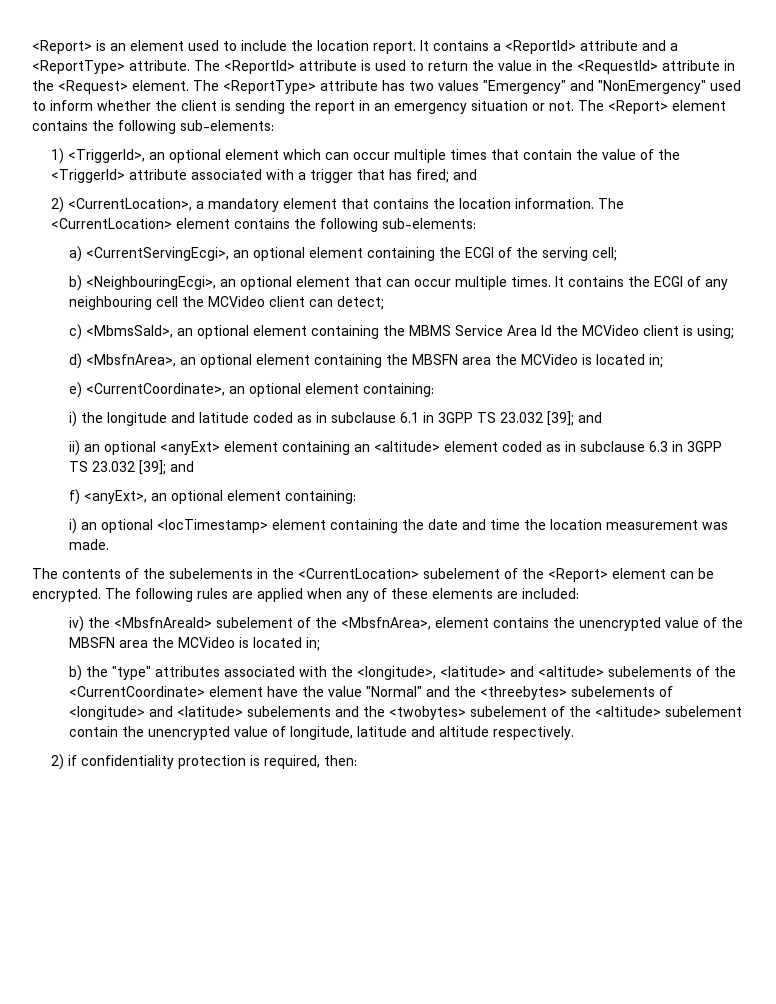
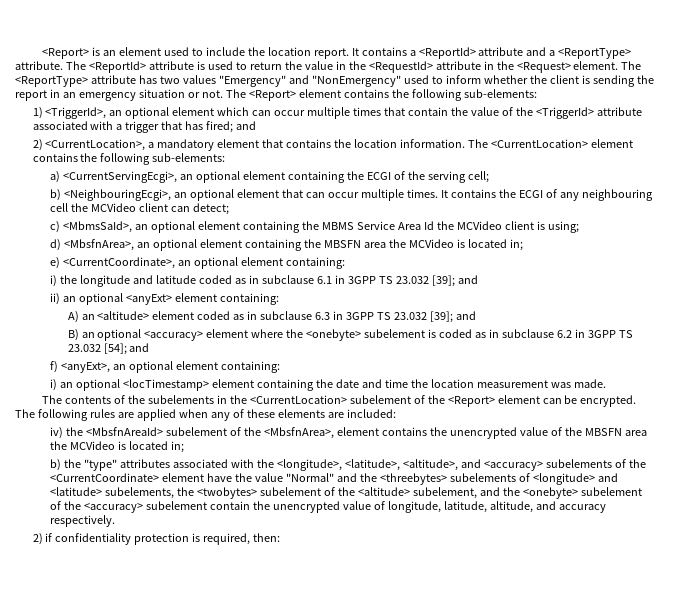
- ii) an optional <anyExt> element containing an <altitude> element coded as in subclause 6.3 in 3GPP TS 23.032 [39]; and
+ ii) an optional <anyExt> element containing:
+ A) an <altitude> element coded as in subclause 6.3 in 3GPP TS 23.032 [39]; and
+ B) an optional <accuracy> element where the <onebyte> subelement is coded as in subclause 6.2 in 3GPP TS 23.032 [54]; and
- b) the "type" attributes associated with the <longitude>, <latitude> and <altitude> subelements of the <CurrentCoordinate> element have the value "Normal" and the <threebytes> subelements of <longitude> and <latitude> subelements and the <twobytes> subelement of the <altitude> subelement contain the unencrypted value of longitude, latitude and altitude respectively.
+ b) the "type" attributes associated with the <longitude>, <latitude>, <altitude>, and <accuracy> subelements of the <CurrentCoordinate> element have the value "Normal" and the <threebytes> subelements of <longitude> and <latitude> subelements, the <twobytes> subelement of the <altitude> subelement, and the <onebyte> subelement of the <accuracy> subelement contain the unencrypted value of longitude, latitude, altitude, and accuracy respectively.

